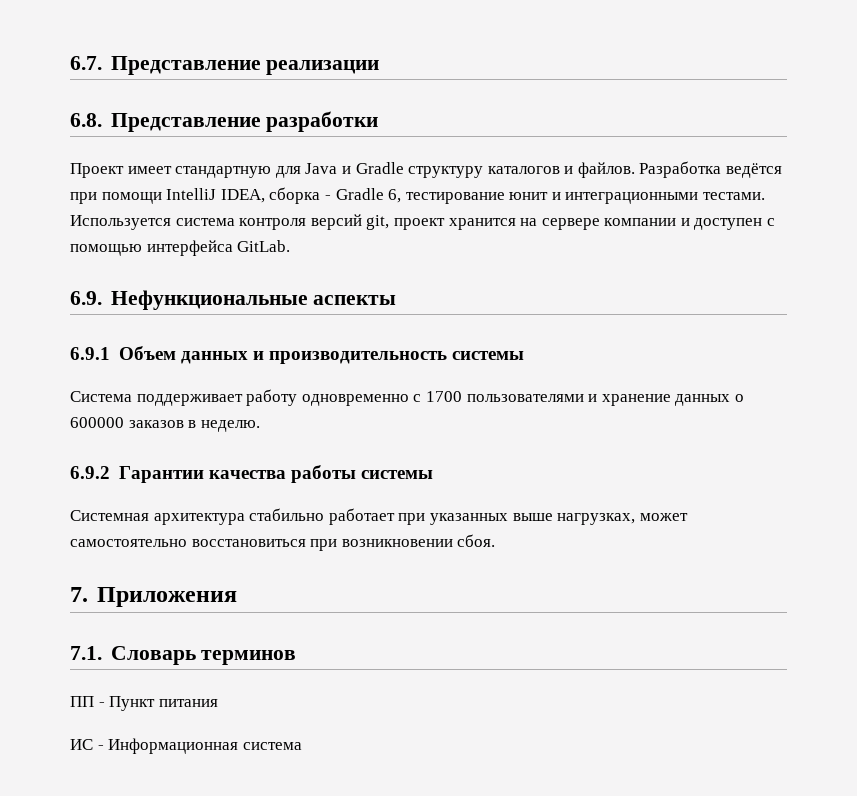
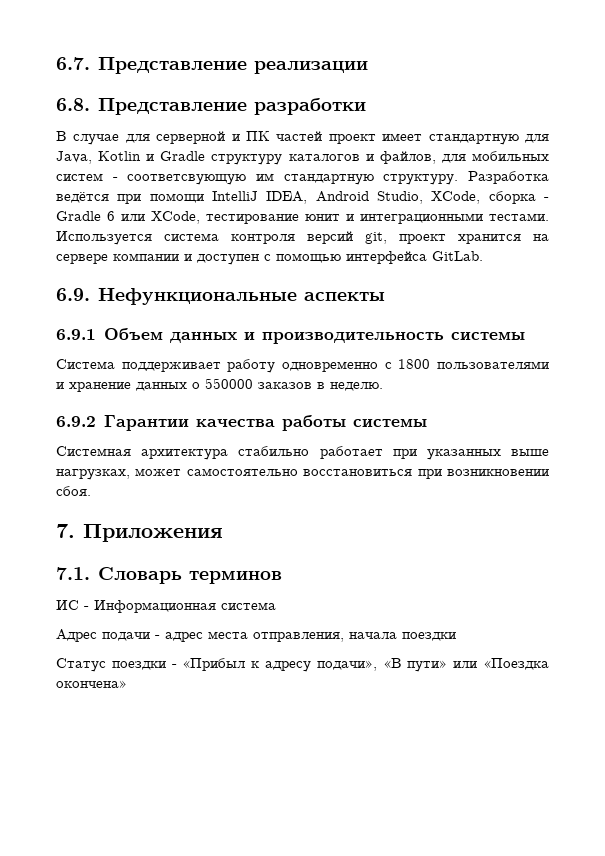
- Проект имеет стандартную для Java и Gradle структуру каталогов и файлов.
+ В случае для серверной и ПК частей проект имеет стандартную для Java, Kotlin и Gradle структуру каталогов и файлов, для мобильных систем - соответсвующую им стандартную структуру.
- Разработка ведётся при помощи IntelliJ IDEA, сборка - Gradle 6, тестирование юнит и интеграционными тестами.
+ Разработка ведётся при помощи IntelliJ IDEA, Android Studio, XCode, сборка - Gradle 6 или XCode, тестирование юнит и интеграционными тестами.
- Система поддерживает работу одновременно с 1700 пользователями и хранение данных о 600000 заказов в неделю.
+ Система поддерживает работу одновременно с 1800 пользователями и хранение данных о 550000 заказов в неделю.
- ПП - Пункт питания
+ Адрес подачи - адрес места отправления, начала поездки
+ Статус поездки - «Прибыл к адресу подачи», «В пути» или «Поездка окончена»

